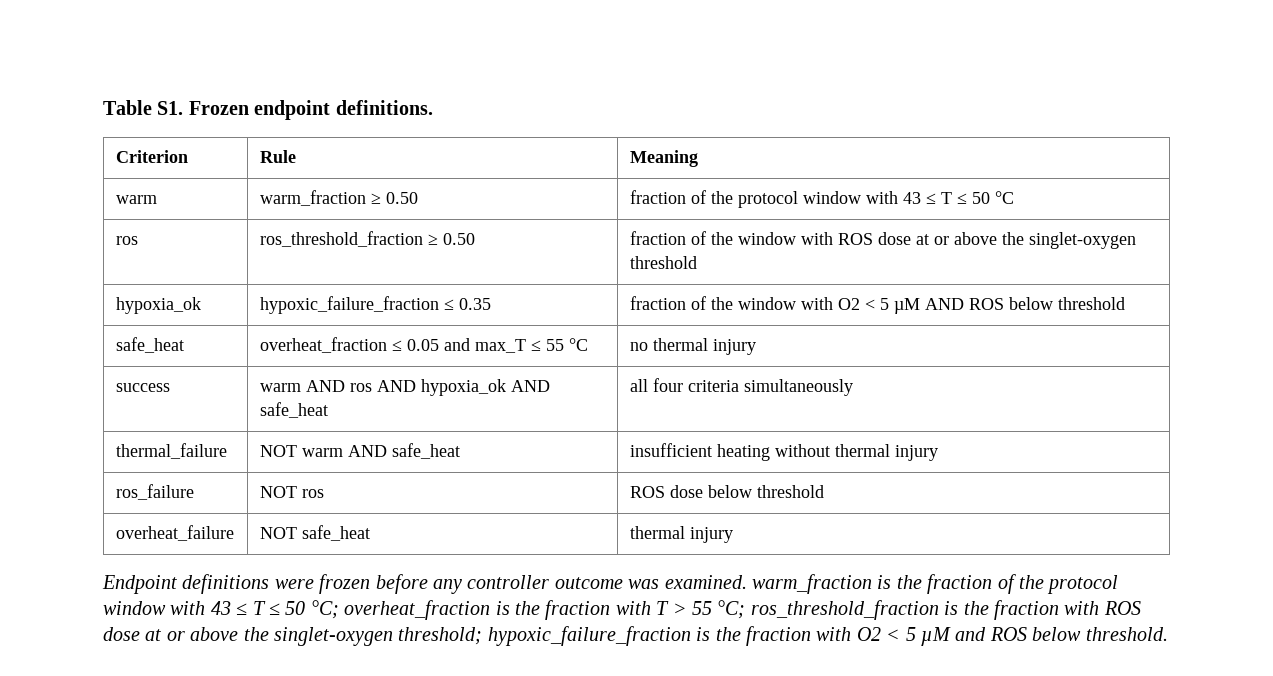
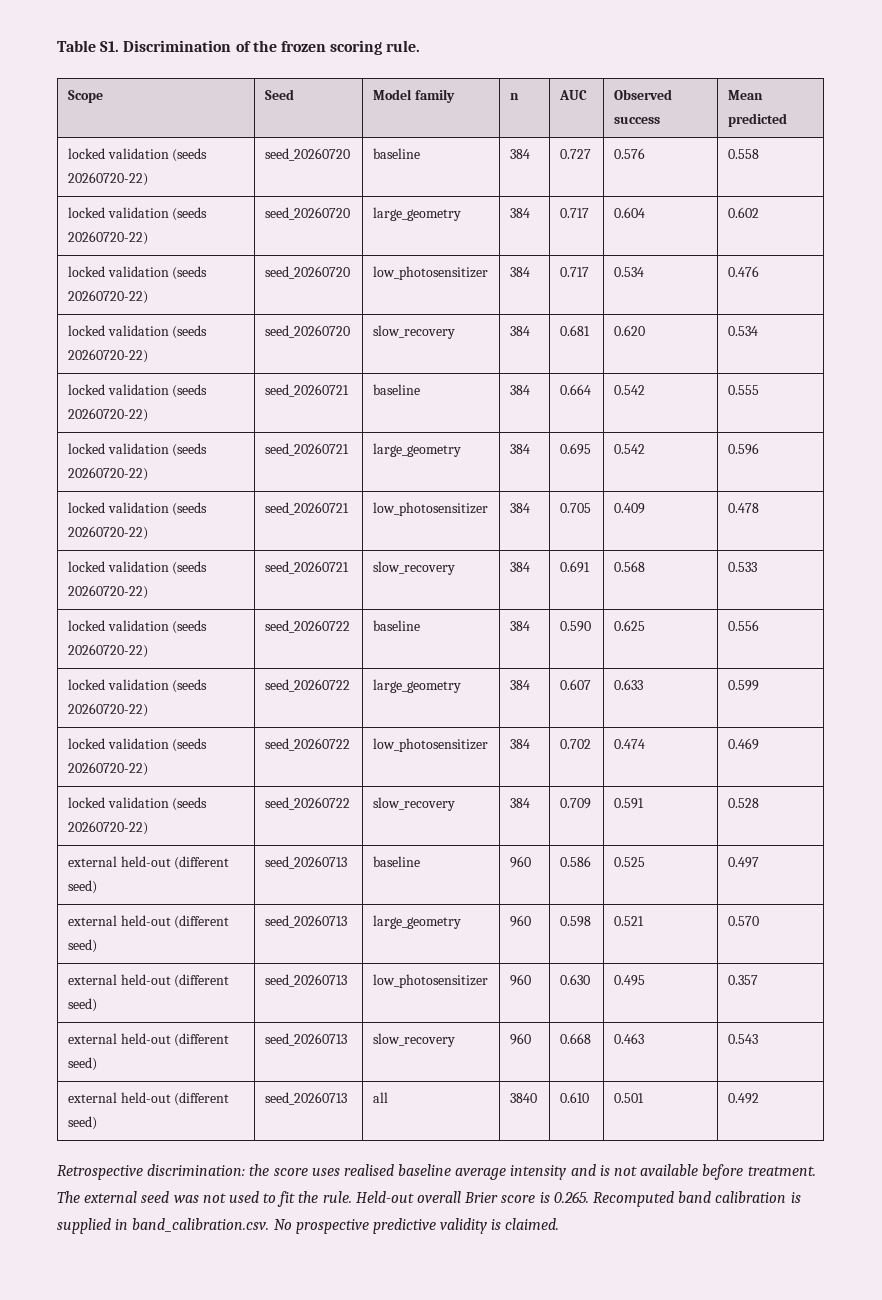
- Table S1. Frozen endpoint definitions.
- Criterion | Rule | Meaning
- warm | warm_fraction ≥ 0.50 | fraction of the protocol window with 43 ≤ T ≤ 50 °C
- ros | ros_threshold_fraction ≥ 0.50 | fraction of the window with ROS dose at or above the singlet-oxygen threshold
- hypoxia_ok | hypoxic_failure_fraction ≤ 0.35 | fraction of the window with O2 < 5 µM AND ROS below threshold
- safe_heat | overheat_fraction ≤ 0.05 and max_T ≤ 55 °C | no thermal injury
- success | warm AND ros AND hypoxia_ok AND safe_heat | all four criteria simultaneously
- thermal_failure | NOT warm AND safe_heat | insufficient heating without thermal injury
- ros_failure | NOT ros | ROS dose below threshold
- overheat_failure | NOT safe_heat | thermal injury
- Endpoint definitions were frozen before any controller outcome was examined. warm_fraction is the fraction of the protocol window with 43 ≤ T ≤ 50 °C; overheat_fraction is the fraction with T > 55 °C; ros_threshold_fraction is the fraction with ROS dose at or above the singlet-oxygen threshold; hypoxic_failure_fraction is the fraction with O2 < 5 µM and ROS below threshold.
+ Table S1. Discrimination of the frozen scoring rule.
+ Scope | Seed | Model family | n | AUC | Observed success | Mean predicted
+ locked validation (seeds 20260720-22) | seed_20260720 | baseline | 384 | 0.727 | 0.576 | 0.558
+ locked validation (seeds 20260720-22) | seed_20260720 | large_geometry | 384 | 0.717 | 0.604 | 0.602
+ locked validation (seeds 20260720-22) | seed_20260720 | low_photosensitizer | 384 | 0.717 | 0.534 | 0.476
+ locked validation (seeds 20260720-22) | seed_20260720 | slow_recovery | 384 | 0.681 | 0.620 | 0.534
+ locked validation (seeds 20260720-22) | seed_20260721 | baseline | 384 | 0.664 | 0.542 | 0.555
+ locked validation (seeds 20260720-22) | seed_20260721 | large_geometry | 384 | 0.695 | 0.542 | 0.596
+ locked validation (seeds 20260720-22) | seed_20260721 | low_photosensitizer | 384 | 0.705 | 0.409 | 0.478
+ locked validation (seeds 20260720-22) | seed_20260721 | slow_recovery | 384 | 0.691 | 0.568 | 0.533
+ locked validation (seeds 20260720-22) | seed_20260722 | baseline | 384 | 0.590 | 0.625 | 0.556
+ locked validation (seeds 20260720-22) | seed_20260722 | large_geometry | 384 | 0.607 | 0.633 | 0.599
+ locked validation (seeds 20260720-22) | seed_20260722 | low_photosensitizer | 384 | 0.702 | 0.474 | 0.469
+ locked validation (seeds 20260720-22) | seed_20260722 | slow_recovery | 384 | 0.709 | 0.591 | 0.528
+ external held-out (different seed) | seed_20260713 | baseline | 960 | 0.586 | 0.525 | 0.497
+ external held-out (different seed) | seed_20260713 | large_geometry | 960 | 0.598 | 0.521 | 0.570
+ external held-out (different seed) | seed_20260713 | low_photosensitizer | 960 | 0.630 | 0.495 | 0.357
+ external held-out (different seed) | seed_20260713 | slow_recovery | 960 | 0.668 | 0.463 | 0.543
+ external held-out (different seed) | seed_20260713 | all | 3840 | 0.610 | 0.501 | 0.492
+ Retrospective discrimination: the score uses realised baseline average intensity and is not available before treatment. The external seed was not used to fit the rule. Held-out overall Brier score is 0.265. Recomputed band calibration is supplied in band_calibration.csv. No prospective predictive validity is claimed.

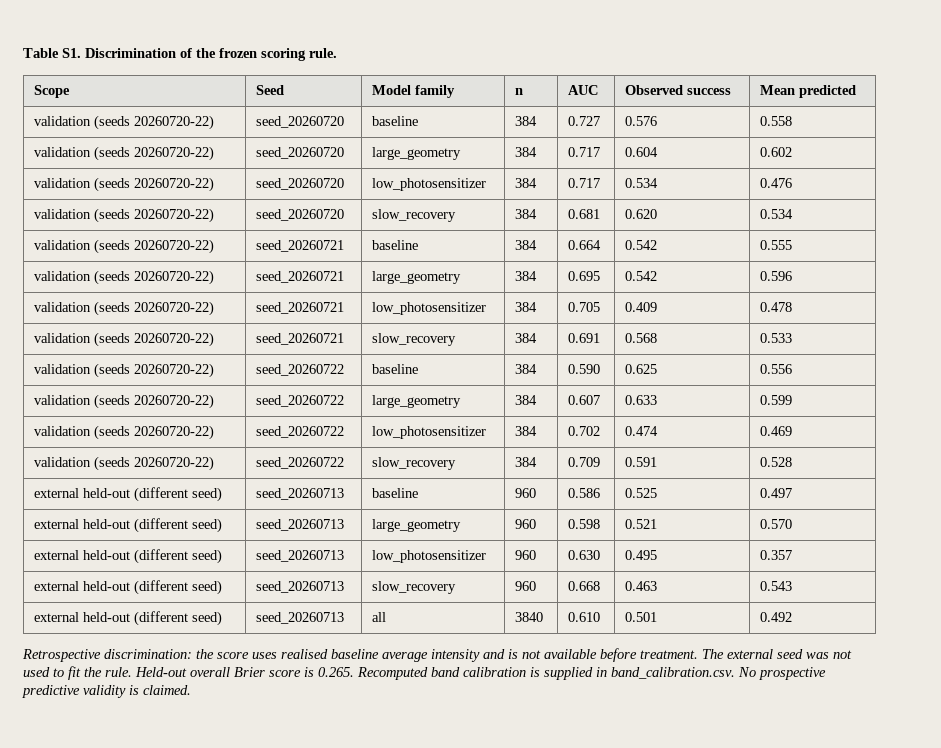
- locked validation (seeds 20260720-22) | seed_20260720 | baseline | 384 | 0.727 | 0.576 | 0.558
+ validation (seeds 20260720-22) | seed_20260720 | baseline | 384 | 0.727 | 0.576 | 0.558
- locked validation (seeds 20260720-22) | seed_20260720 | large_geometry | 384 | 0.717 | 0.604 | 0.602
+ validation (seeds 20260720-22) | seed_20260720 | large_geometry | 384 | 0.717 | 0.604 | 0.602
- locked validation (seeds 20260720-22) | seed_20260720 | low_photosensitizer | 384 | 0.717 | 0.534 | 0.476
+ validation (seeds 20260720-22) | seed_20260720 | low_photosensitizer | 384 | 0.717 | 0.534 | 0.476
- locked validation (seeds 20260720-22) | seed_20260720 | slow_recovery | 384 | 0.681 | 0.620 | 0.534
+ validation (seeds 20260720-22) | seed_20260720 | slow_recovery | 384 | 0.681 | 0.620 | 0.534
- locked validation (seeds 20260720-22) | seed_20260721 | baseline | 384 | 0.664 | 0.542 | 0.555
+ validation (seeds 20260720-22) | seed_20260721 | baseline | 384 | 0.664 | 0.542 | 0.555
- locked validation (seeds 20260720-22) | seed_20260721 | large_geometry | 384 | 0.695 | 0.542 | 0.596
+ validation (seeds 20260720-22) | seed_20260721 | large_geometry | 384 | 0.695 | 0.542 | 0.596
- locked validation (seeds 20260720-22) | seed_20260721 | low_photosensitizer | 384 | 0.705 | 0.409 | 0.478
+ validation (seeds 20260720-22) | seed_20260721 | low_photosensitizer | 384 | 0.705 | 0.409 | 0.478
- locked validation (seeds 20260720-22) | seed_20260721 | slow_recovery | 384 | 0.691 | 0.568 | 0.533
+ validation (seeds 20260720-22) | seed_20260721 | slow_recovery | 384 | 0.691 | 0.568 | 0.533
- locked validation (seeds 20260720-22) | seed_20260722 | baseline | 384 | 0.590 | 0.625 | 0.556
+ validation (seeds 20260720-22) | seed_20260722 | baseline | 384 | 0.590 | 0.625 | 0.556
- locked validation (seeds 20260720-22) | seed_20260722 | large_geometry | 384 | 0.607 | 0.633 | 0.599
+ validation (seeds 20260720-22) | seed_20260722 | large_geometry | 384 | 0.607 | 0.633 | 0.599
- locked validation (seeds 20260720-22) | seed_20260722 | low_photosensitizer | 384 | 0.702 | 0.474 | 0.469
+ validation (seeds 20260720-22) | seed_20260722 | low_photosensitizer | 384 | 0.702 | 0.474 | 0.469
- locked validation (seeds 20260720-22) | seed_20260722 | slow_recovery | 384 | 0.709 | 0.591 | 0.528
+ validation (seeds 20260720-22) | seed_20260722 | slow_recovery | 384 | 0.709 | 0.591 | 0.528

